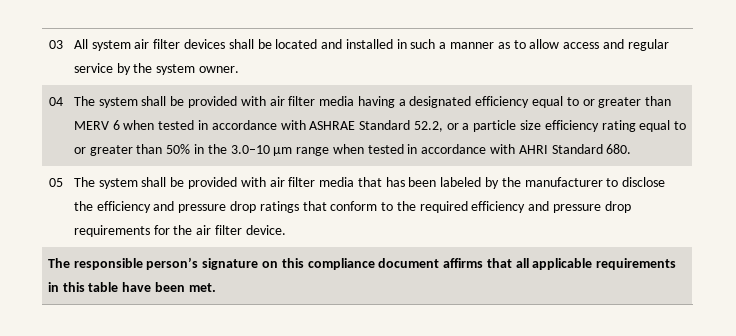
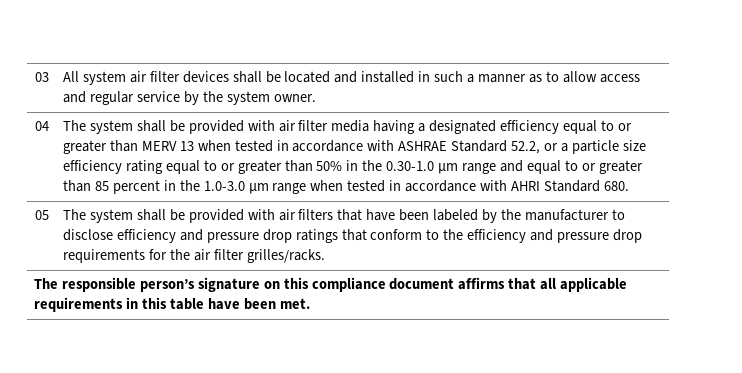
- The system shall be provided with air filter media having a designated efficiency equal to or greater than MERV 6 when tested in accordance with ASHRAE Standard 52.2, or a particle size efficiency rating equal to or greater than 50% in the 3.0–10 μm range when tested in accordance with AHRI Standard 680.
+ The system shall be provided with air filter media having a designated efficiency equal to or greater than MERV 13 when tested in accordance with ASHRAE Standard 52.2, or a particle size efficiency rating equal to or greater than 50% in the 0.30-1.0 μm range and equal to or greater than 85 percent in the 1.0-3.0 μm range when tested in accordance with AHRI Standard 680.
- 05 | The system shall be provided with air filter media that has been labeled by the manufacturer to disclose the efficiency and pressure drop ratings that conform to the required efficiency and pressure drop requirements for the air filter device.
+ 05 | The system shall be provided with air filters that have been labeled by the manufacturer to disclose efficiency and pressure drop ratings that conform to the efficiency and pressure drop requirements for the air filter grilles/racks.

